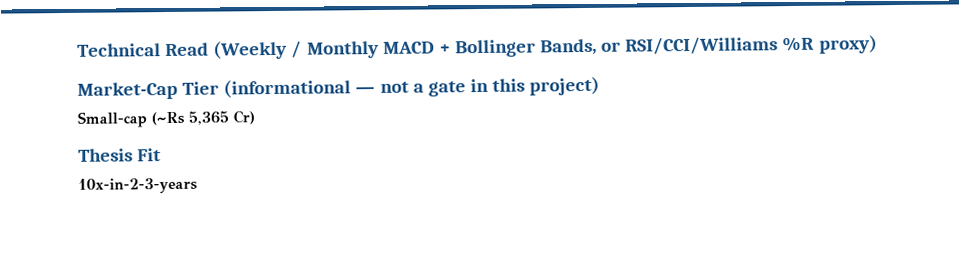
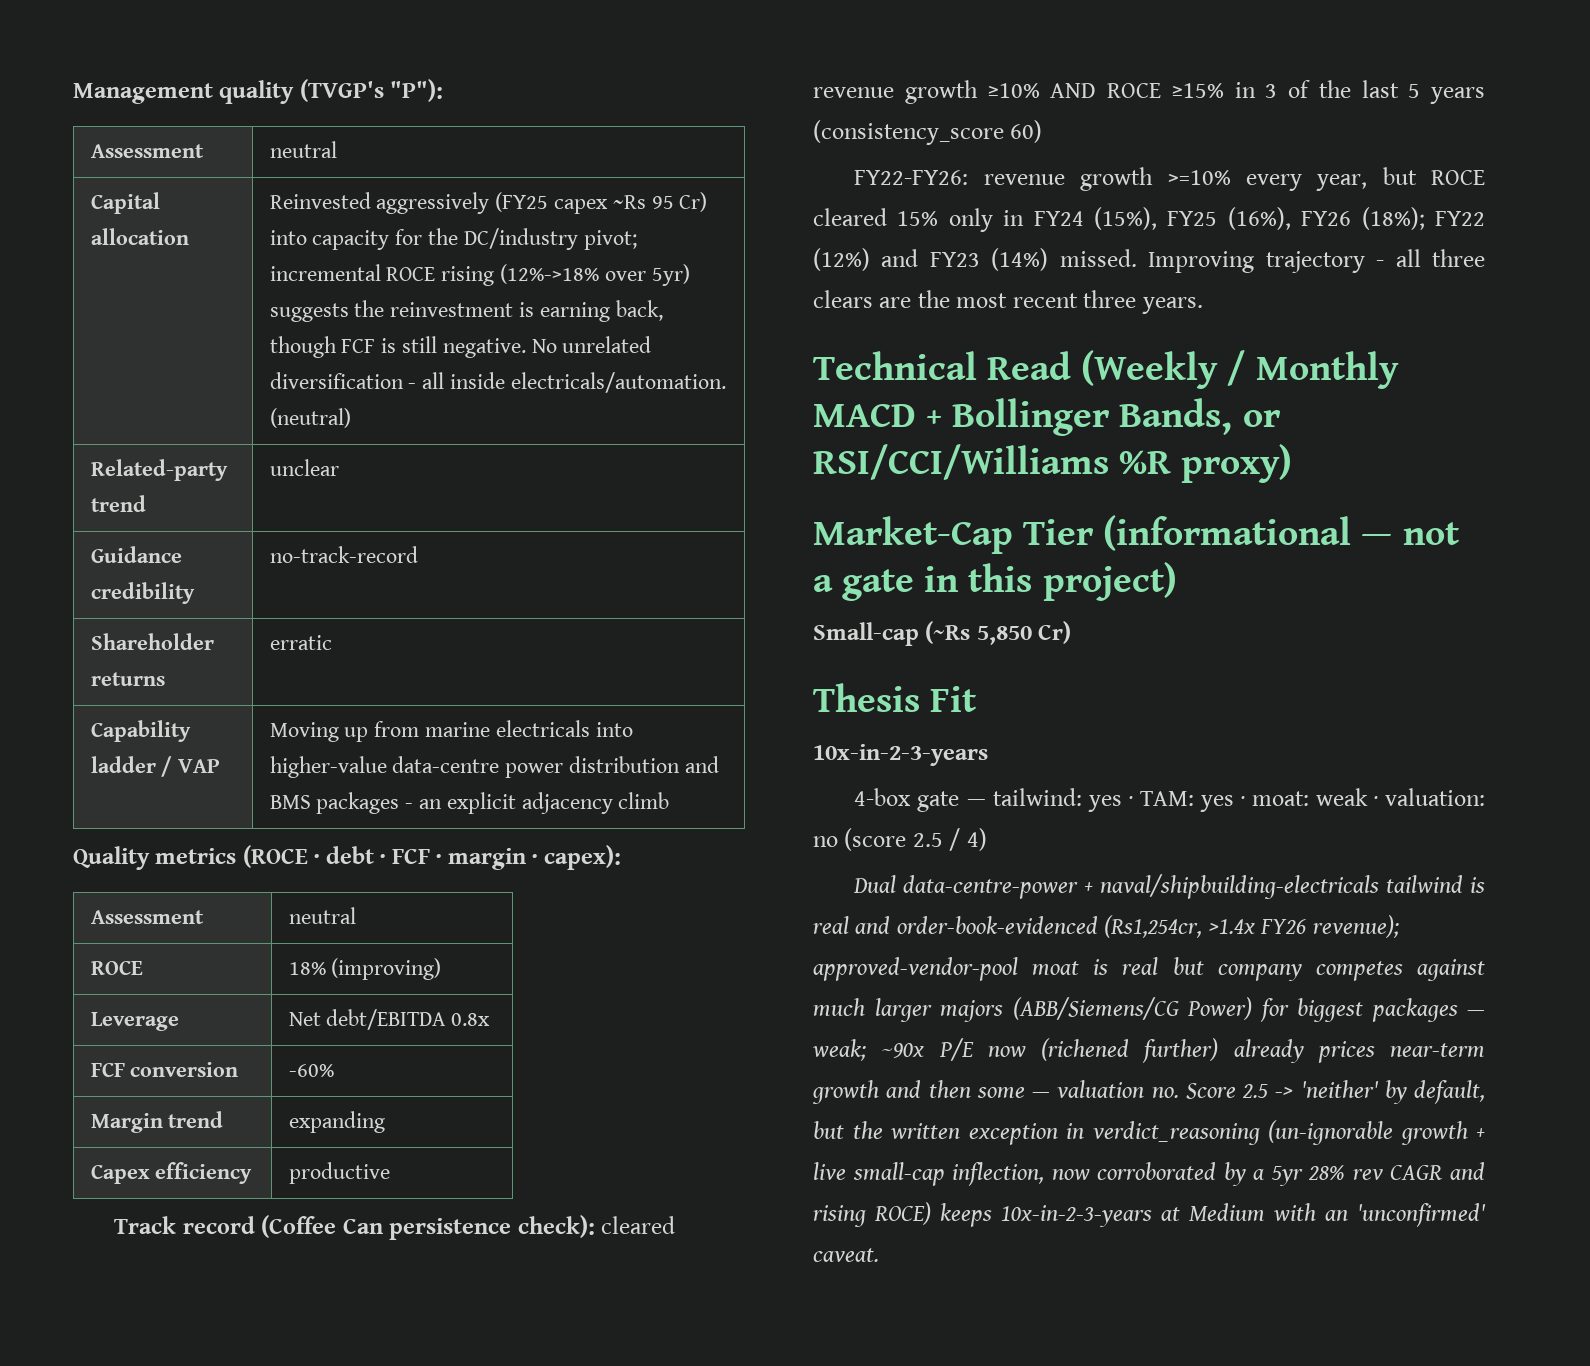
+ Management quality (TVGP's "P"):
+ Assessment | neutral
+ Capital allocation | Reinvested aggressively (FY25 capex ~Rs 95 Cr) into capacity for the DC/industry pivot; incremental ROCE rising (12%->18% over 5yr) suggests the reinvestment is earning back, though FCF is still negative. No unrelated diversification - all inside electricals/automation. (neutral)
+ Related-party trend | unclear
+ Guidance credibility | no-track-record
+ Shareholder returns | erratic
+ Capability ladder / VAP | Moving up from marine electricals into higher-value data-centre power distribution and BMS packages - an explicit adjacency climb
+ Quality metrics (ROCE · debt · FCF · margin · capex):
+ Assessment | neutral
+ ROCE | 18% (improving)
+ Leverage | Net debt/EBITDA 0.8x
+ FCF conversion | -60%
+ Margin trend | expanding
+ Capex efficiency | productive
+ Track record (Coffee Can persistence check): cleared revenue growth ≥10% AND ROCE ≥15% in 3 of the last 5 years (consistency_score 60)
+ FY22-FY26: revenue growth >=10% every year, but ROCE cleared 15% only in FY24 (15%), FY25 (16%), FY26 (18%); FY22 (12%) and FY23 (14%) missed. Improving trajectory - all three clears are the most recent three years.
- Small-cap (~Rs 5,365 Cr)
+ Small-cap (~Rs 5,850 Cr)
+ 4-box gate — tailwind: yes · TAM: yes · moat: weak · valuation: no (score 2.5 / 4)
+ Dual data-centre-power + naval/shipbuilding-electricals tailwind is real and order-book-evidenced (Rs1,254cr, >1.4x FY26 revenue); approved-vendor-pool moat is real but company competes against much larger majors (ABB/Siemens/CG Power) for biggest packages — weak; ~90x P/E now (richened further) already prices near-term growth and then some — valuation no. Score 2.5 -> 'neither' by default, but the written exception in verdict_reasoning (un-ignorable growth + live small-cap inflection, now corroborated by a 5yr 28% rev CAGR and rising ROCE) keeps 10x-in-2-3-years at Medium with an 'unconfirmed' caveat.

